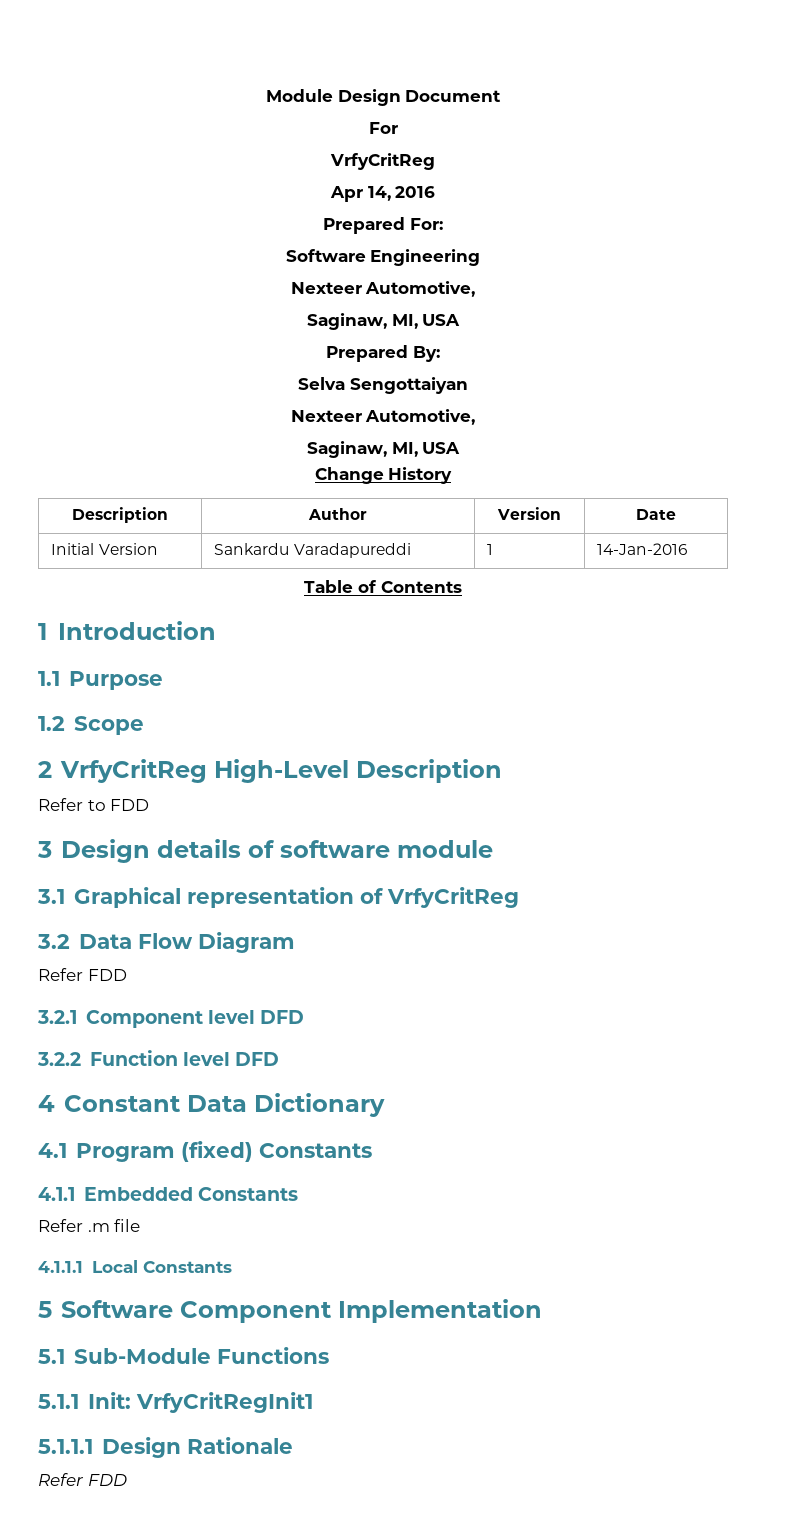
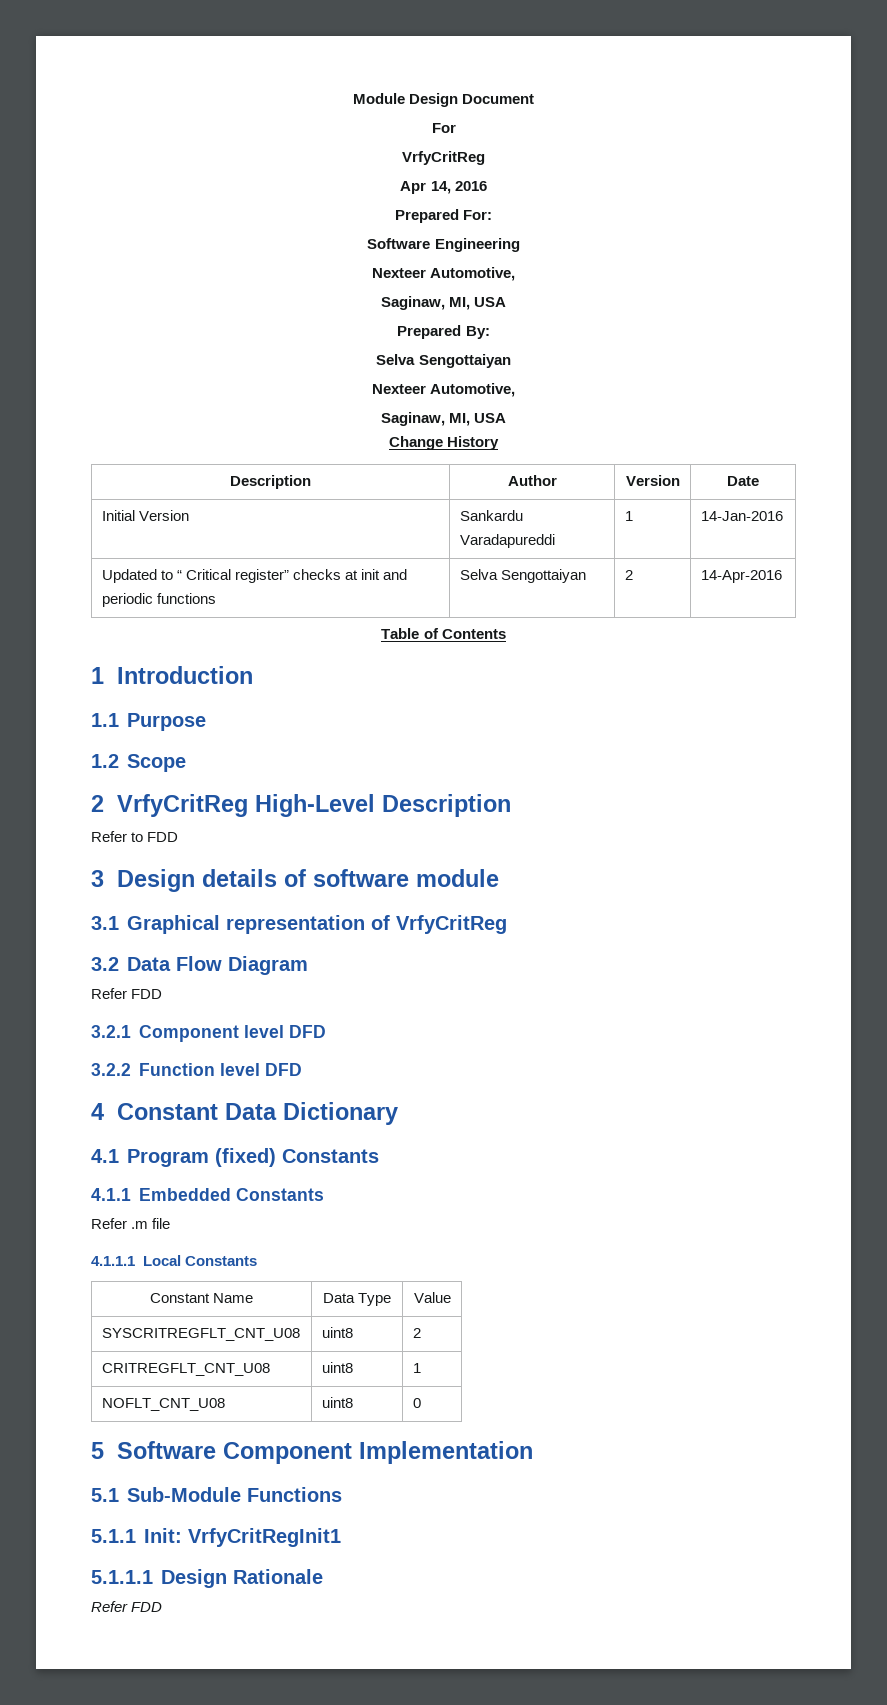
+ Updated to “ Critical register” checks at init and periodic functions | Selva Sengottaiyan | 2 | 14-Apr-2016
+ Constant Name | Data Type | Value
+ SYSCRITREGFLT_CNT_U08 | uint8 | 2
+ CRITREGFLT_CNT_U08 | uint8 | 1
+ NOFLT_CNT_U08 | uint8 | 0

